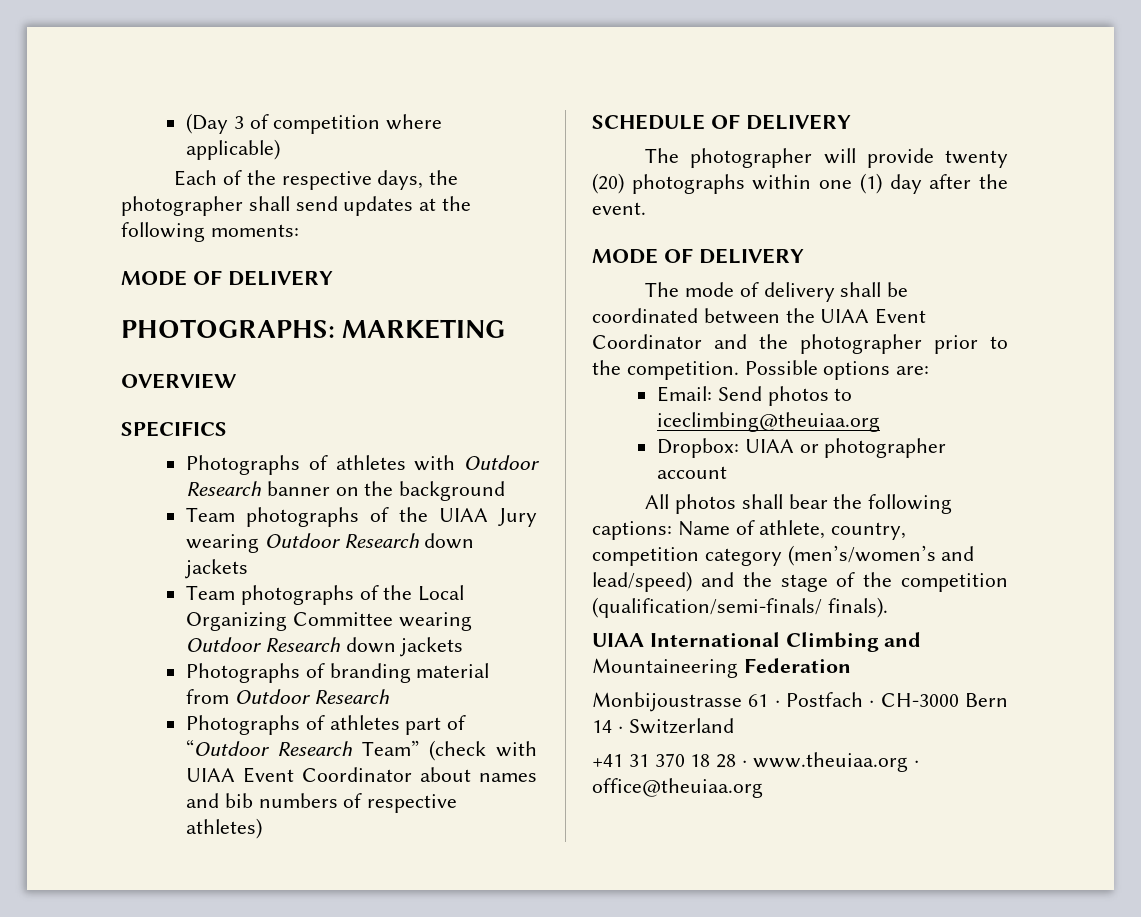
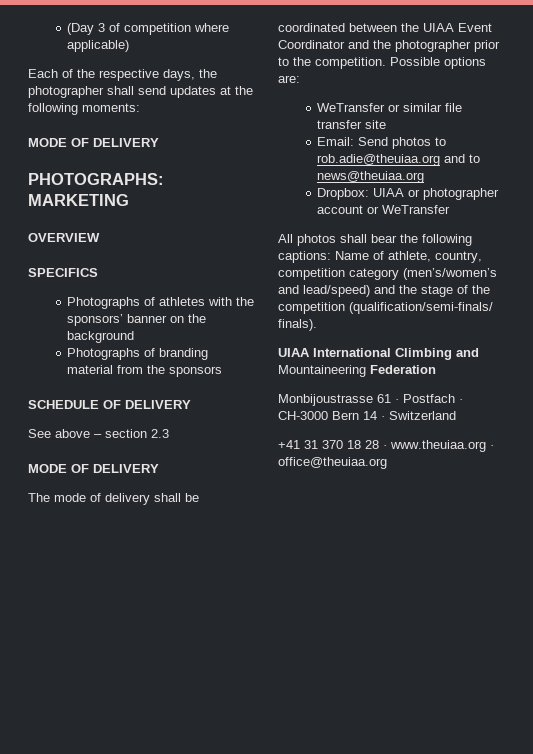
- Photographs of athletes with Outdoor Research banner on the background
+ Photographs of athletes with the sponsors’ banner on the background
- Team photographs of the UIAA Jury wearing Outdoor Research down jackets
- Team photographs of the Local Organizing Committee wearing Outdoor Research down jackets
- Photographs of branding material from Outdoor Research
- Photographs of athletes part of “Outdoor Research Team” (check with UIAA Event Coordinator about names and bib numbers of respective athletes)
+ Photographs of branding material from the sponsors
  SCHEDULE OF DELIVERY
- The photographer will provide twenty (20) photographs within one (1) day after the event.
+ See above – section 2.3
+ WeTransfer or similar file transfer site
- Email: Send photos to iceclimbing@theuiaa.org
+ Email: Send photos to rob.adie@theuiaa.org and to news@theuiaa.org
- Dropbox: UIAA or photographer account
+ Dropbox: UIAA or photographer account or WeTransfer

